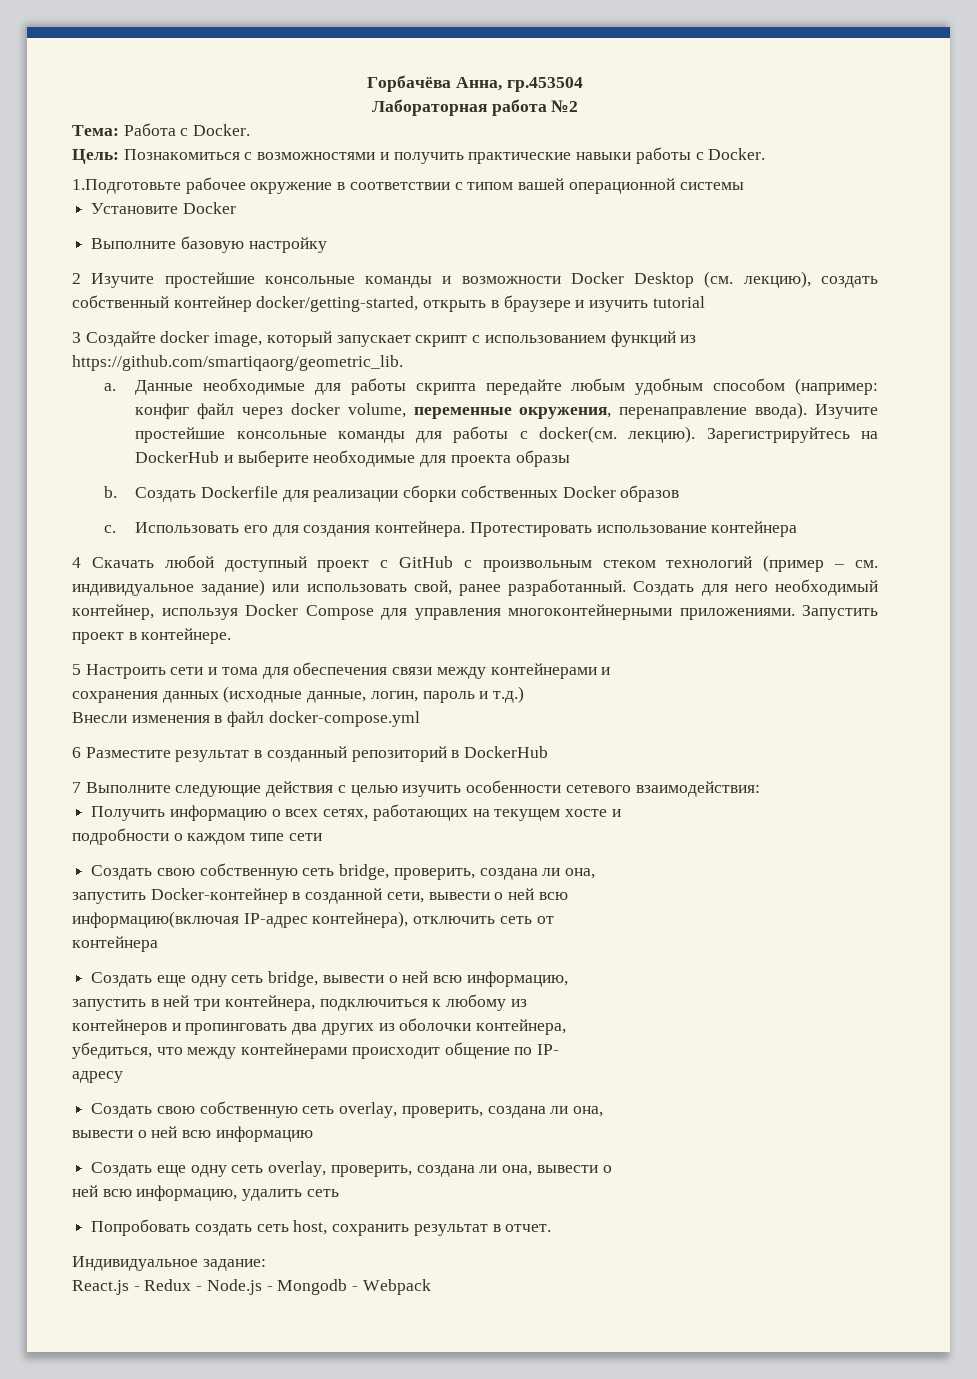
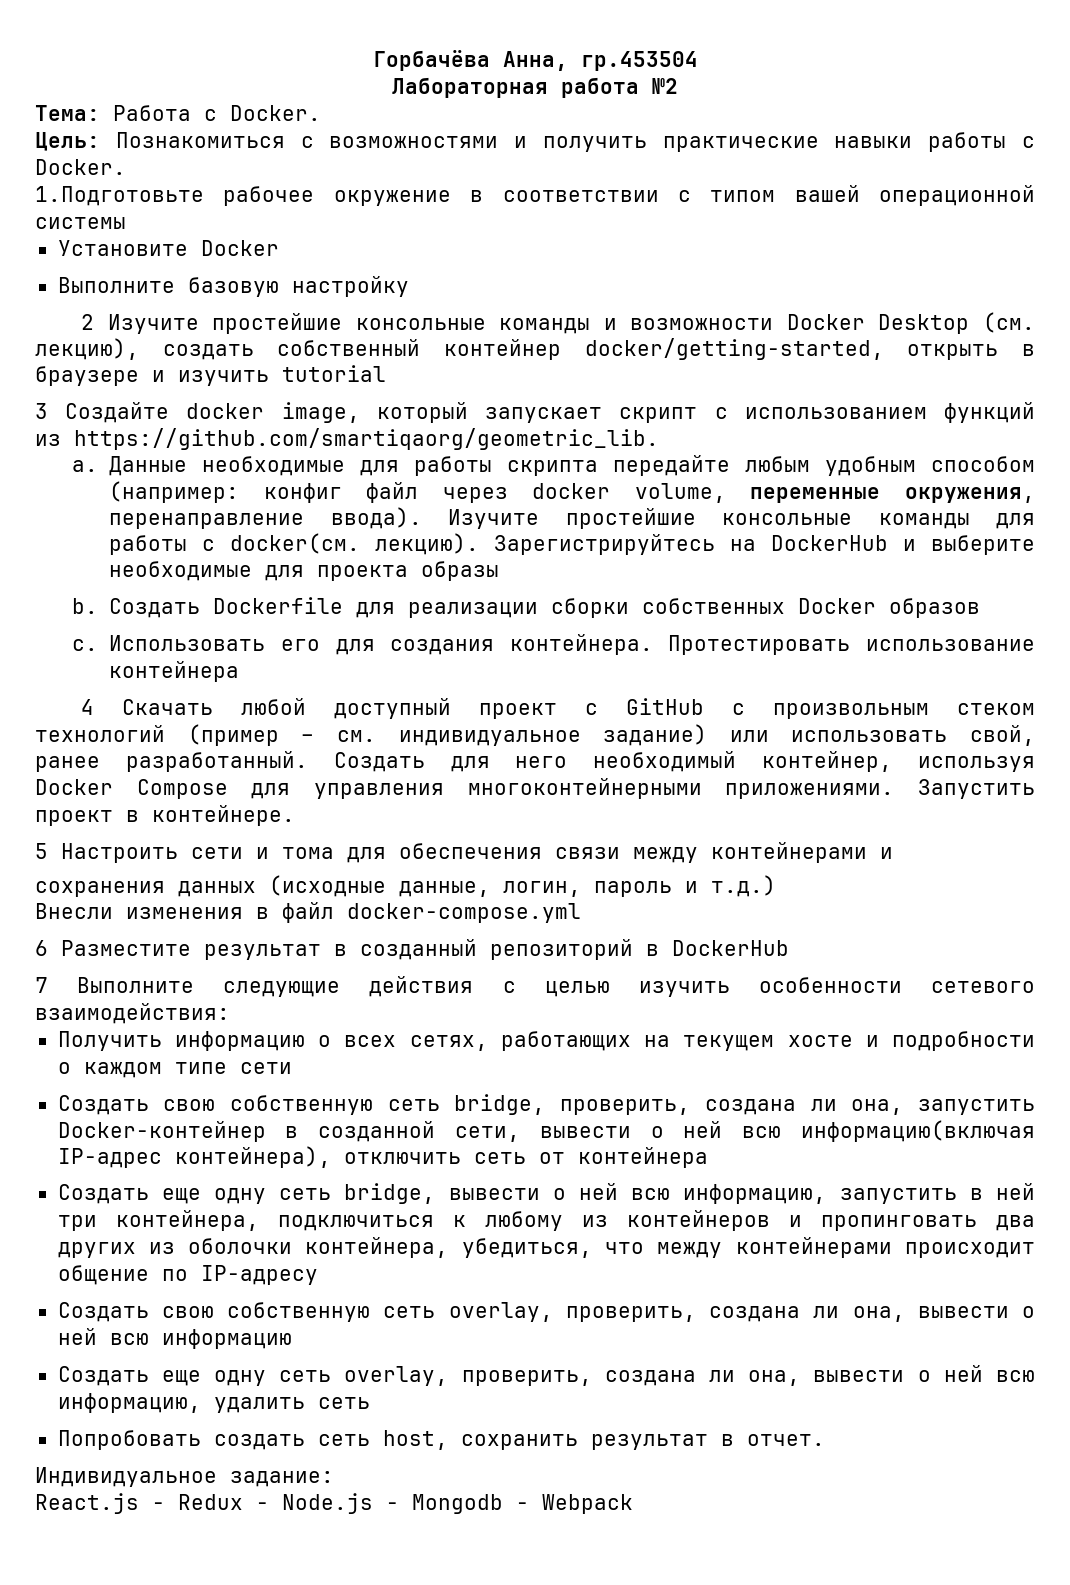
- Получить информацию о всех сетях, работающих на текущем хосте и
- подробности о каждом типе сети
+ Получить информацию о всех сетях, работающих на текущем хосте и подробности о каждом типе сети
- Создать свою собственную сеть bridge, проверить, создана ли она,
- запустить Docker-контейнер в созданной сети, вывести о ней всю
- информацию(включая IP-адрес контейнера), отключить сеть от
- контейнера
+ Создать свою собственную сеть bridge, проверить, создана ли она, запустить Docker-контейнер в созданной сети, вывести о ней всю информацию(включая IP-адрес контейнера), отключить сеть от контейнера
- Создать еще одну сеть bridge, вывести о ней всю информацию,
- запустить в ней три контейнера, подключиться к любому из
- контейнеров и пропинговать два других из оболочки контейнера,
- убедиться, что между контейнерами происходит общение по IP-
- адресу
+ Создать еще одну сеть bridge, вывести о ней всю информацию, запустить в ней три контейнера, подключиться к любому из контейнеров и пропинговать два других из оболочки контейнера, убедиться, что между контейнерами происходит общение по IP-адресу
- Создать свою собственную сеть overlay, проверить, создана ли она,
- вывести о ней всю информацию
+ Создать свою собственную сеть overlay, проверить, создана ли она, вывести о ней всю информацию
- Создать еще одну сеть overlay, проверить, создана ли она, вывести о
- ней всю информацию, удалить сеть
+ Создать еще одну сеть overlay, проверить, создана ли она, вывести о ней всю информацию, удалить сеть

